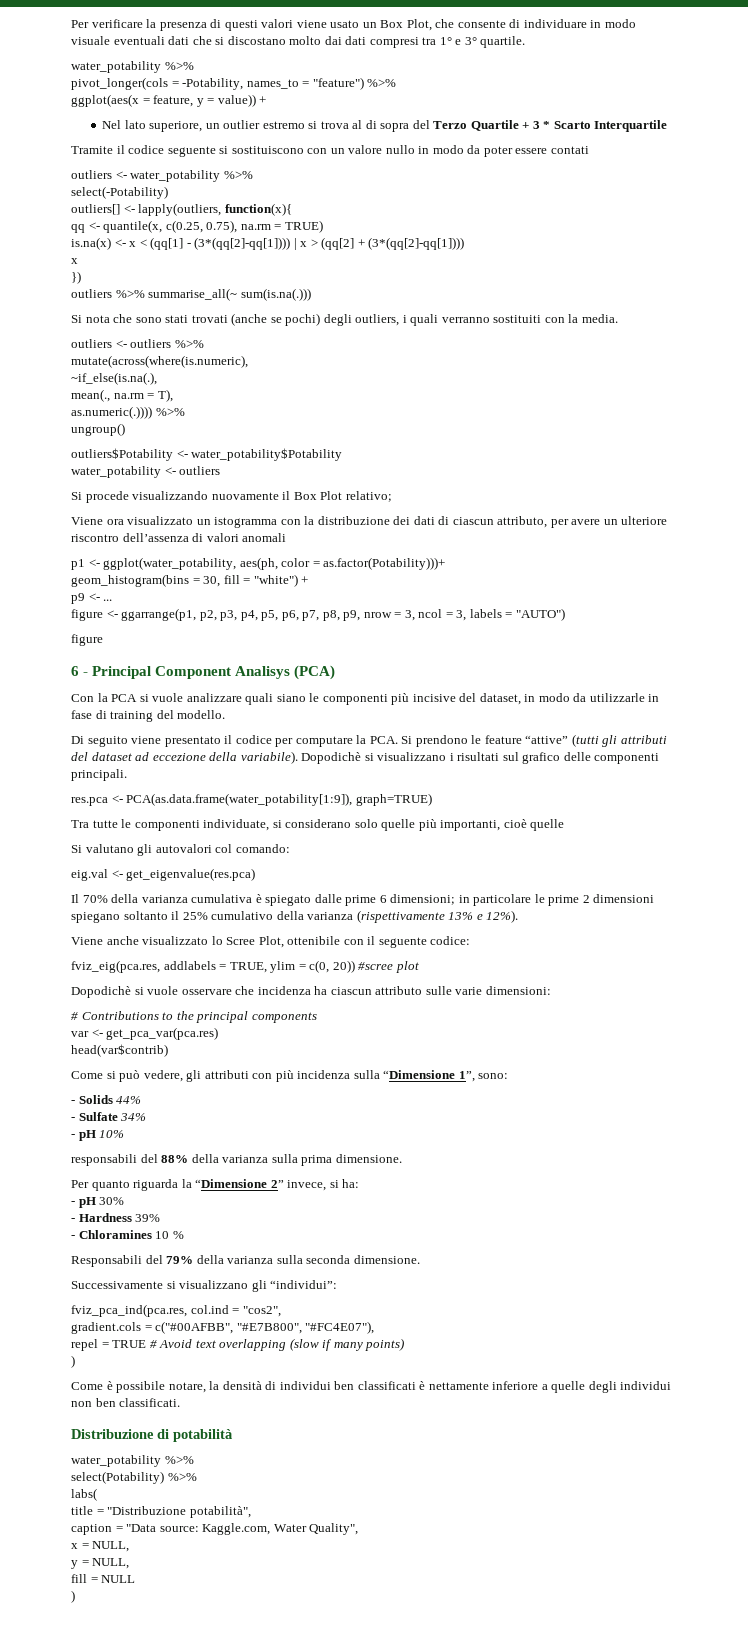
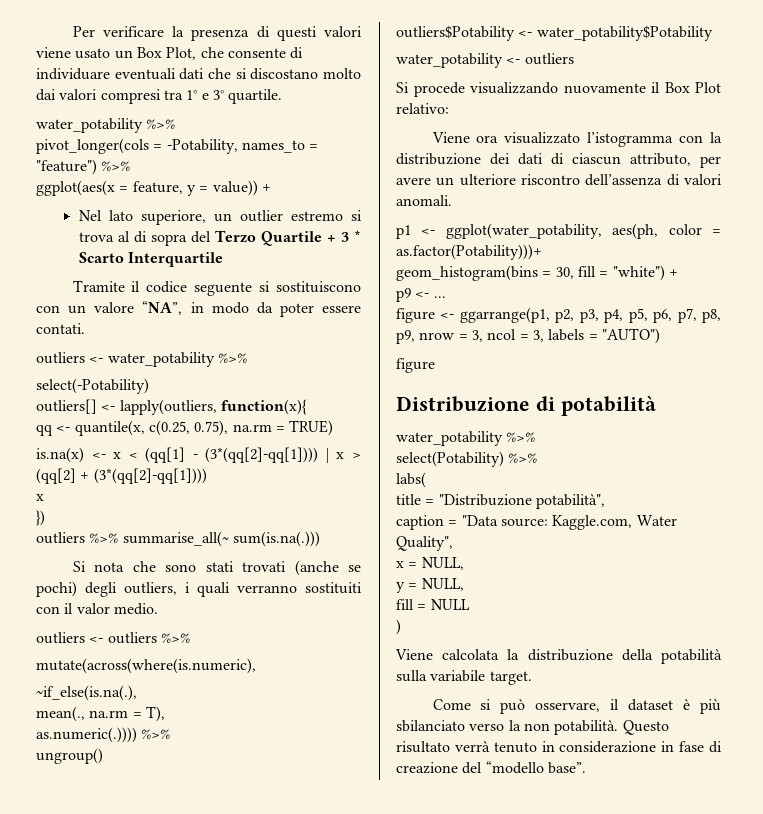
- Per verificare la presenza di questi valori viene usato un Box Plot, che consente di individuare in modo visuale eventuali dati che si discostano molto dai dati compresi tra 1° e 3° quartile.
+ Per verificare la presenza di questi valori viene usato un Box Plot, che consente di individuare eventuali dati che si discostano molto dai valori compresi tra 1° e 3° quartile.
- Tramite il codice seguente si sostituiscono con un valore nullo in modo da poter essere contati
+ Tramite il codice seguente si sostituiscono con un valore “NA”, in modo da poter essere contati.
- Si nota che sono stati trovati (anche se pochi) degli outliers, i quali verranno sostituiti con la media.
+ Si nota che sono stati trovati (anche se pochi) degli outliers, i quali verranno sostituiti con il valor medio.
- Si procede visualizzando nuovamente il Box Plot relativo;
+ Si procede visualizzando nuovamente il Box Plot relativo:
- Viene ora visualizzato un istogramma con la distribuzione dei dati di ciascun attributo, per avere un ulteriore riscontro dell’assenza di valori anomali
+ Viene ora visualizzato l’istogramma con la distribuzione dei dati di ciascun attributo, per avere un ulteriore riscontro dell’assenza di valori anomali.
- 6 - Principal Component Analisys (PCA)
- Con la PCA si vuole analizzare quali siano le componenti più incisive del dataset, in modo da utilizzarle in fase di training del modello.
- Di seguito viene presentato il codice per computare la PCA. Si prendono le feature “attive” (tutti gli attributi del dataset ad eccezione della variabile). Dopodichè si visualizzano i risultati sul grafico delle componenti principali.
- res.pca <- PCA(as.data.frame(water_potability[1:9]), graph=TRUE)
- Tra tutte le componenti individuate, si considerano solo quelle più importanti, cioè quelle
- Si valutano gli autovalori col comando:
- eig.val <- get_eigenvalue(res.pca)
- Il 70% della varianza cumulativa è spiegato dalle prime 6 dimensioni; in particolare le prime 2 dimensioni spiegano soltanto il 25% cumulativo della varianza (rispettivamente 13% e 12%).
- Viene anche visualizzato lo Scree Plot, ottenibile con il seguente codice:
- fviz_eig(pca.res, addlabels = TRUE, ylim = c(0, 20)) #scree plot
- Dopodichè si vuole osservare che incidenza ha ciascun attributo sulle varie dimensioni:
- # Contributions to the principal components
- var <- get_pca_var(pca.res)
- head(var$contrib)
- Come si può vedere, gli attributi con più incidenza sulla “Dimensione 1”, sono:
- - Solids 44%
- - Sulfate 34%
- - pH 10%
- responsabili del 88% della varianza sulla prima dimensione.
- Per quanto riguarda la “Dimensione 2” invece, si ha:
- - pH 30%
- - Hardness 39%
- - Chloramines 10 %
- Responsabili del 79% della varianza sulla seconda dimensione.
- Successivamente si visualizzano gli “individui”:
- fviz_pca_ind(pca.res, col.ind = "cos2",
- gradient.cols = c("#00AFBB", "#E7B800", "#FC4E07"),
- repel = TRUE # Avoid text overlapping (slow if many points)
- )
- Come è possibile notare, la densità di individui ben classificati è nettamente inferiore a quelle degli individui non ben classificati.
+ Viene calcolata la distribuzione della potabilità sulla variabile target.
+ Come si può osservare, il dataset è più sbilanciato verso la non potabilità. Questo risultato verrà tenuto in considerazione in fase di creazione del “modello base”.

